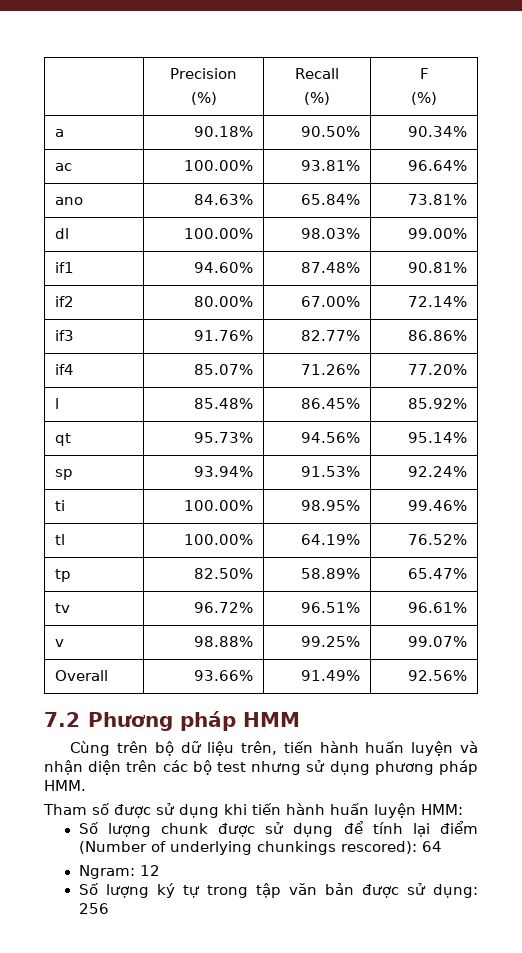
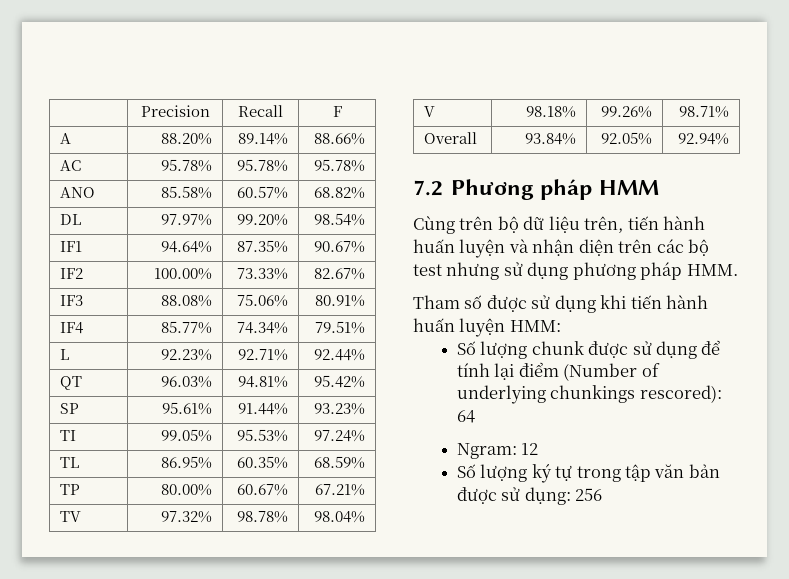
- | Precision
- (%) | Recall
- (%) | F
- (%)
- a | 90.18% | 90.50% | 90.34%
- ac | 100.00% | 93.81% | 96.64%
- ano | 84.63% | 65.84% | 73.81%
- dl | 100.00% | 98.03% | 99.00%
- if1 | 94.60% | 87.48% | 90.81%
- if2 | 80.00% | 67.00% | 72.14%
- if3 | 91.76% | 82.77% | 86.86%
- if4 | 85.07% | 71.26% | 77.20%
- l | 85.48% | 86.45% | 85.92%
- qt | 95.73% | 94.56% | 95.14%
- sp | 93.94% | 91.53% | 92.24%
- ti | 100.00% | 98.95% | 99.46%
- tl | 100.00% | 64.19% | 76.52%
- tp | 82.50% | 58.89% | 65.47%
- tv | 96.72% | 96.51% | 96.61%
- v | 98.88% | 99.25% | 99.07%
- Overall | 93.66% | 91.49% | 92.56%
+ | Precision | Recall | F
+ A | 88.20% | 89.14% | 88.66%
+ AC | 95.78% | 95.78% | 95.78%
+ ANO | 85.58% | 60.57% | 68.82%
+ DL | 97.97% | 99.20% | 98.54%
+ IF1 | 94.64% | 87.35% | 90.67%
+ IF2 | 100.00% | 73.33% | 82.67%
+ IF3 | 88.08% | 75.06% | 80.91%
+ IF4 | 85.77% | 74.34% | 79.51%
+ L | 92.23% | 92.71% | 92.44%
+ QT | 96.03% | 94.81% | 95.42%
+ SP | 95.61% | 91.44% | 93.23%
+ TI | 99.05% | 95.53% | 97.24%
+ TL | 86.95% | 60.35% | 68.59%
+ TP | 80.00% | 60.67% | 67.21%
+ TV | 97.32% | 98.78% | 98.04%
+ V | 98.18% | 99.26% | 98.71%
+ Overall | 93.84% | 92.05% | 92.94%

